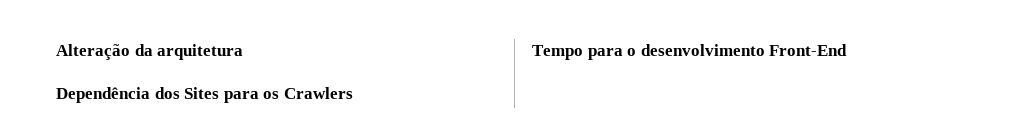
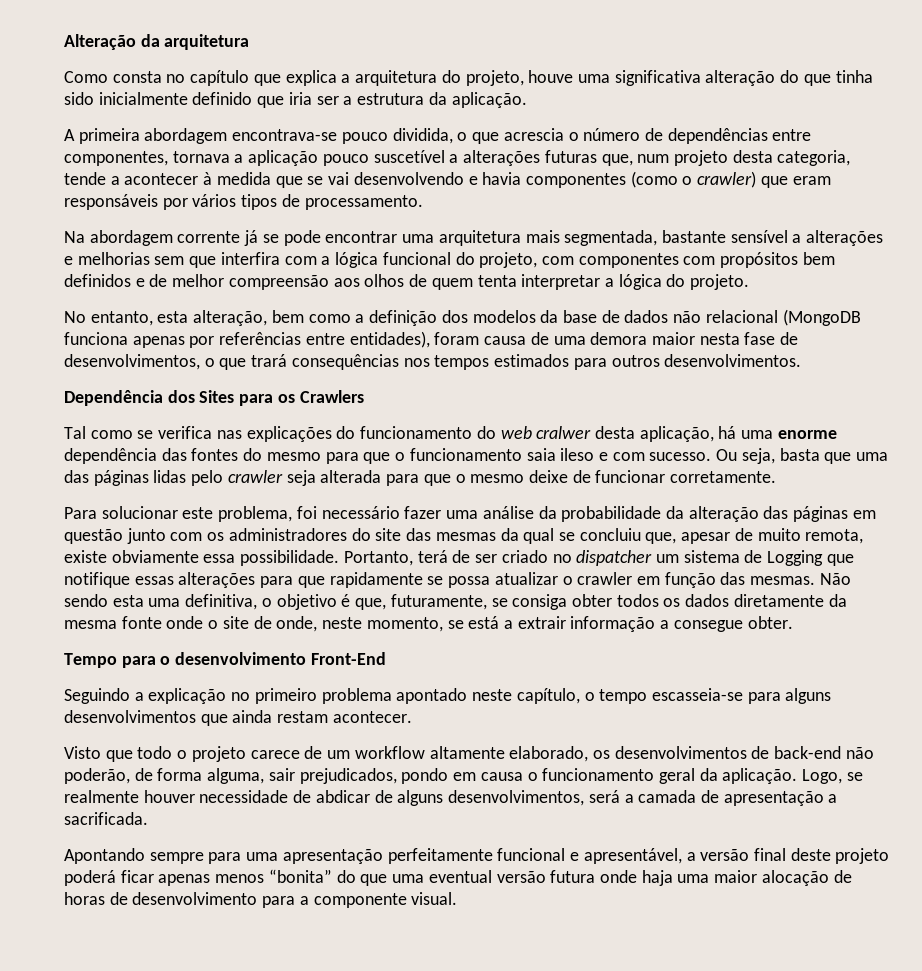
+ Como consta no capítulo que explica a arquitetura do projeto, houve uma significativa alteração do que tinha sido inicialmente definido que iria ser a estrutura da aplicação.
+ A primeira abordagem encontrava-se pouco dividida, o que acrescia o número de dependências entre componentes, tornava a aplicação pouco suscetível a alterações futuras que, num projeto desta categoria, tende a acontecer à medida que se vai desenvolvendo e havia componentes (como o crawler) que eram responsáveis por vários tipos de processamento.
+ Na abordagem corrente já se pode encontrar uma arquitetura mais segmentada, bastante sensível a alterações e melhorias sem que interfira com a lógica funcional do projeto, com componentes com propósitos bem definidos e de melhor compreensão aos olhos de quem tenta interpretar a lógica do projeto.
+ No entanto, esta alteração, bem como a definição dos modelos da base de dados não relacional (MongoDB funciona apenas por referências entre entidades), foram causa de uma demora maior nesta fase de desenvolvimentos, o que trará consequências nos tempos estimados para outros desenvolvimentos.
+ Tal como se verifica nas explicações do funcionamento do web cralwer desta aplicação, há uma enorme dependência das fontes do mesmo para que o funcionamento saia ileso e com sucesso. Ou seja, basta que uma das páginas lidas pelo crawler seja alterada para que o mesmo deixe de funcionar corretamente.
+ Para solucionar este problema, foi necessário fazer uma análise da probabilidade da alteração das páginas em questão junto com os administradores do site das mesmas da qual se concluiu que, apesar de muito remota, existe obviamente essa possibilidade. Portanto, terá de ser criado no dispatcher um sistema de Logging que notifique essas alterações para que rapidamente se possa atualizar o crawler em função das mesmas. Não sendo esta uma definitiva, o objetivo é que, futuramente, se consiga obter todos os dados diretamente da mesma fonte onde o site de onde, neste momento, se está a extrair informação a consegue obter.
+ Seguindo a explicação no primeiro problema apontado neste capítulo, o tempo escasseia-se para alguns desenvolvimentos que ainda restam acontecer.
+ Visto que todo o projeto carece de um workflow altamente elaborado, os desenvolvimentos de back-end não poderão, de forma alguma, sair prejudicados, pondo em causa o funcionamento geral da aplicação. Logo, se realmente houver necessidade de abdicar de alguns desenvolvimentos, será a camada de apresentação a sacrificada.
+ Apontando sempre para uma apresentação perfeitamente funcional e apresentável, a versão final deste projeto poderá ficar apenas menos “bonita” do que uma eventual versão futura onde haja uma maior alocação de horas de desenvolvimento para a componente visual.

